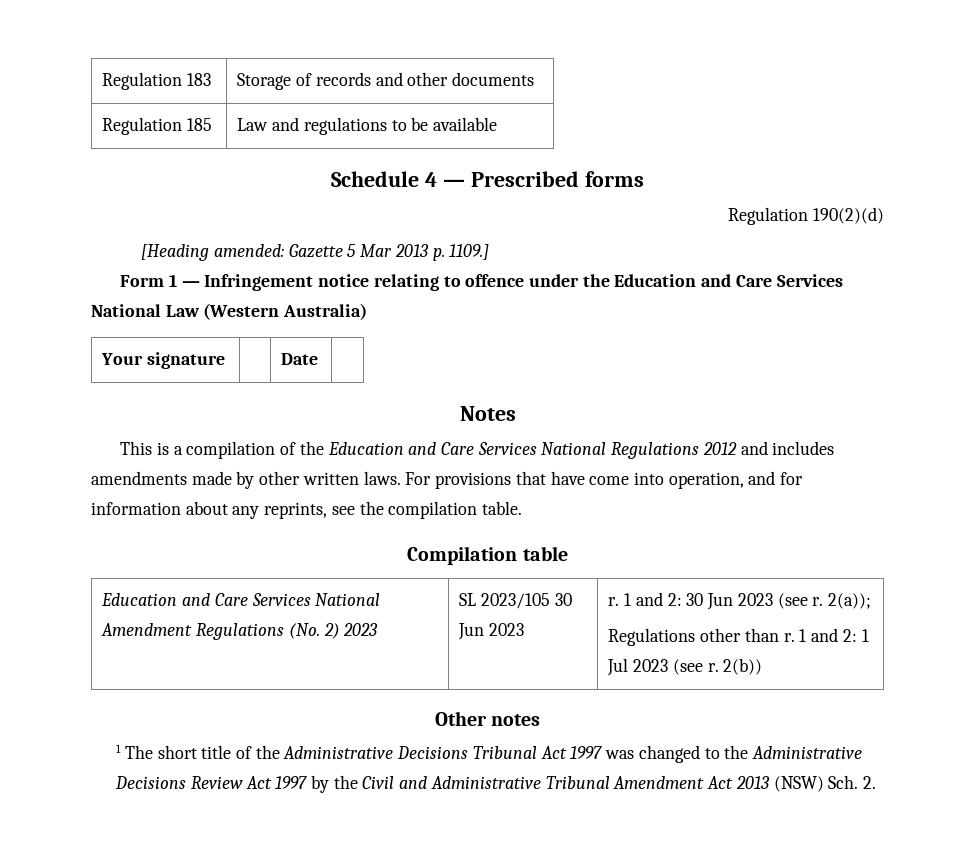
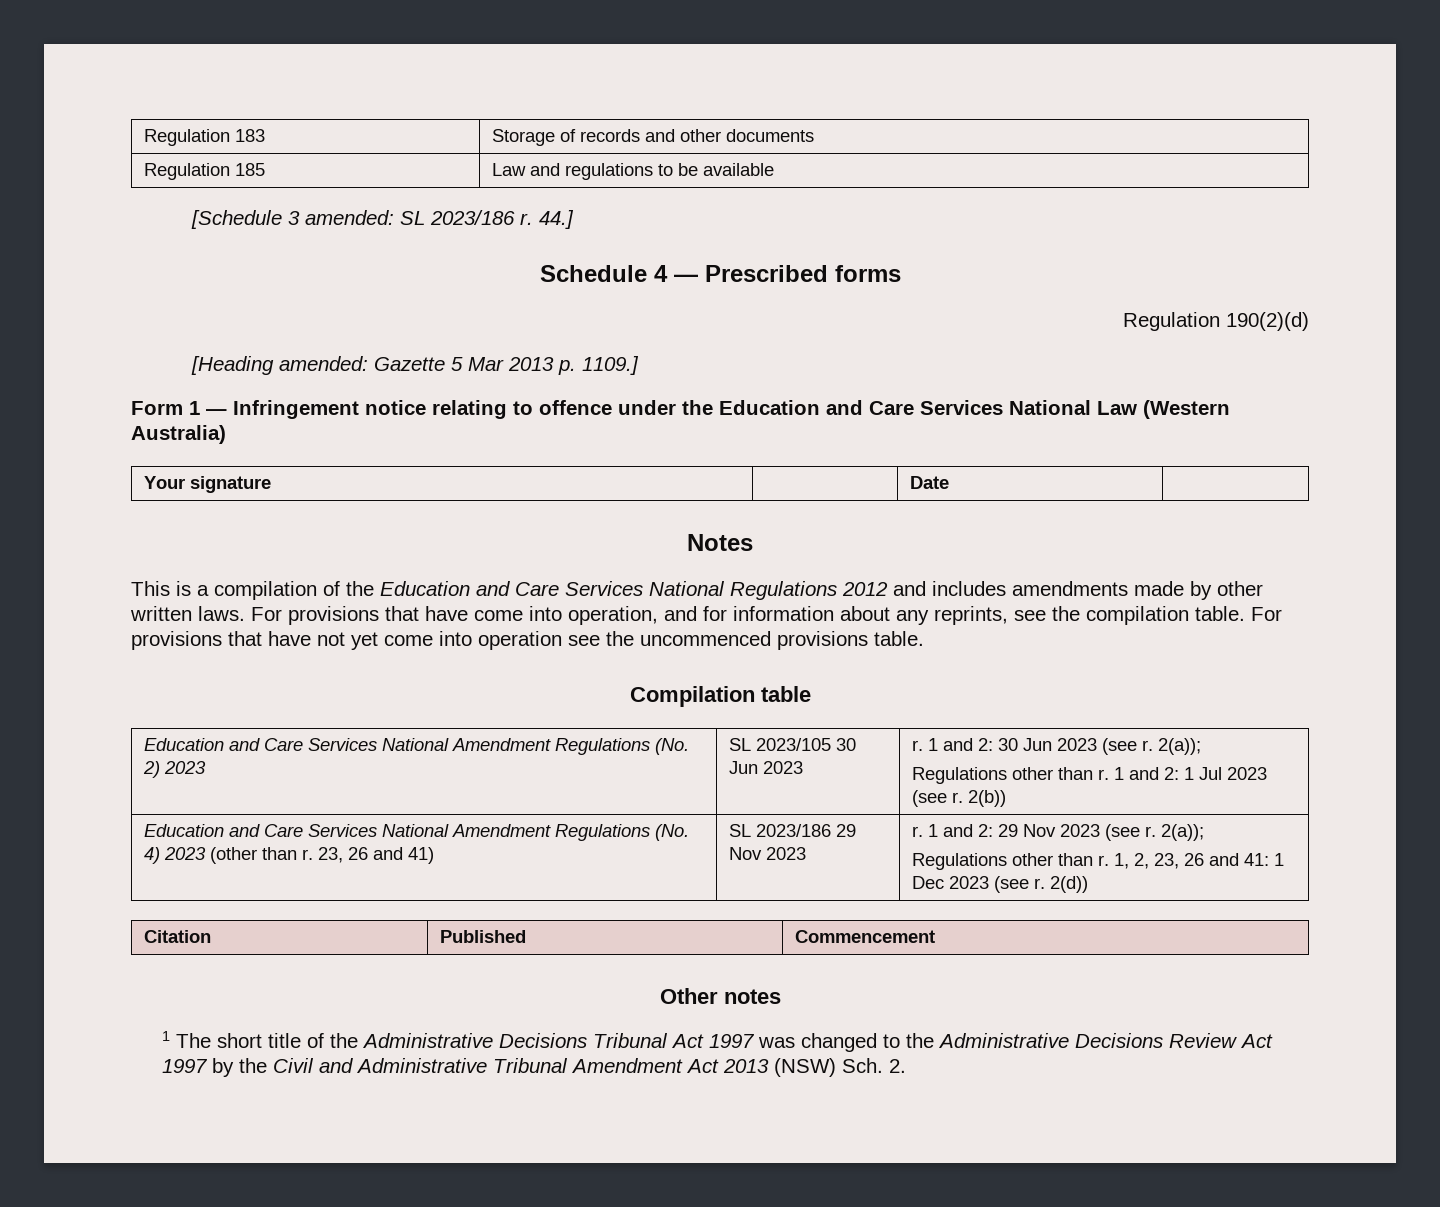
+ [Schedule 3 amended: SL 2023/186 r. 44.]
+ For provisions that have not yet come into operation see the uncommenced provisions table.
+ Education and Care Services National Amendment Regulations (No. 4) 2023 (other than r. 23, 26 and 41) | SL 2023/186 29 Nov 2023 | r. 1 and 2: 29 Nov 2023 (see r. 2(a));
+ Regulations other than r. 1, 2, 23, 26 and 41: 1 Dec 2023 (see r. 2(d))
+ Citation | Published | Commencement

